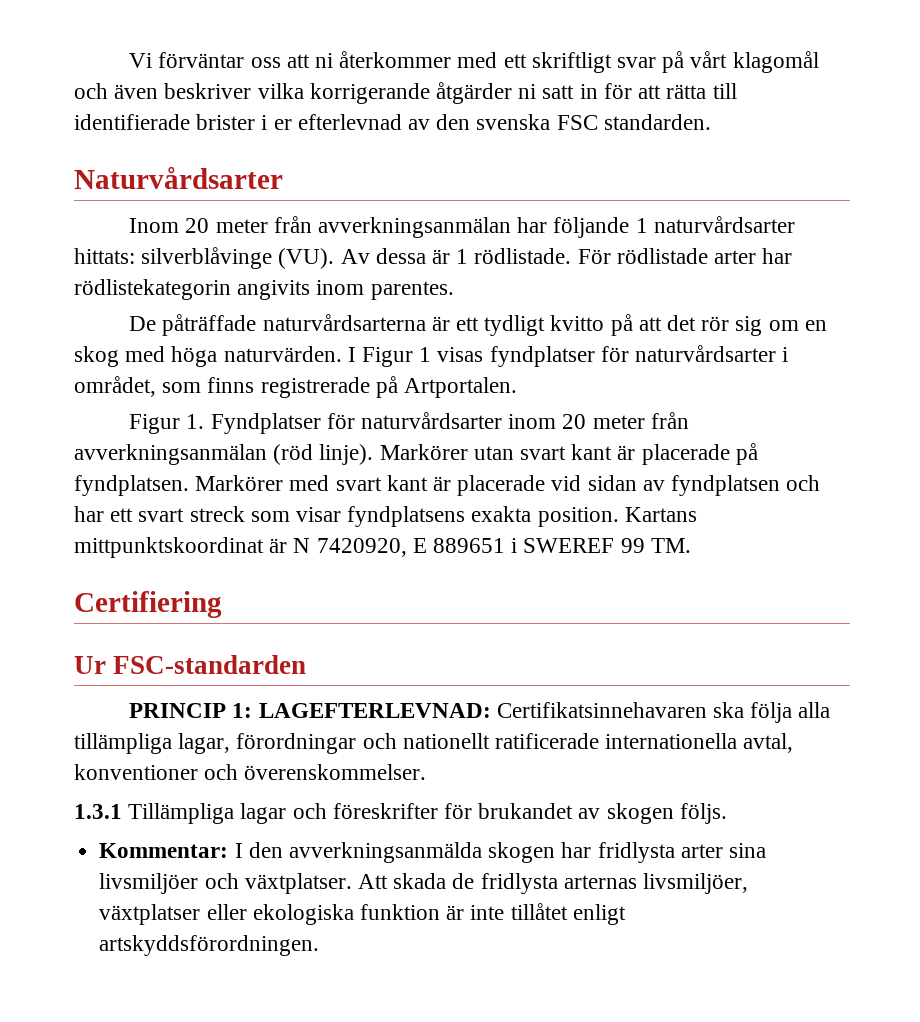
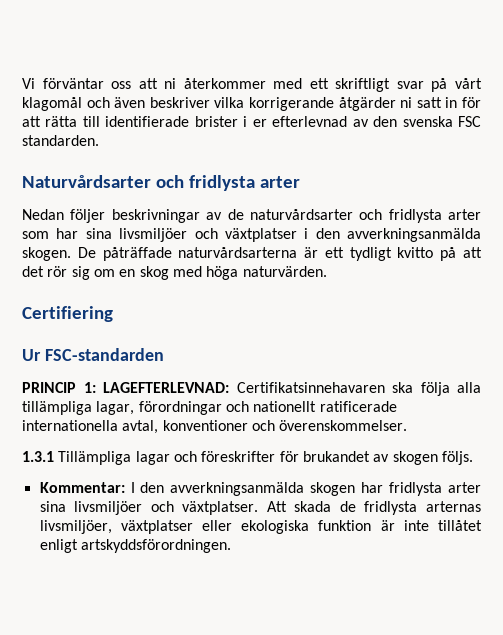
- Naturvårdsarter
- Inom 20 meter från avverkningsanmälan har följande 1 naturvårdsarter hittats: silverblåvinge (VU). Av dessa är 1 rödlistade. För rödlistade arter har rödlistekategorin angivits inom parentes.
- De påträffade naturvårdsarterna är ett tydligt kvitto på att det rör sig om en skog med höga naturvärden. I Figur 1 visas fyndplatser för naturvårdsarter i området, som finns registrerade på Artportalen.
- Figur 1. Fyndplatser för naturvårdsarter inom 20 meter från avverkningsanmälan (röd linje). Markörer utan svart kant är placerade på fyndplatsen. Markörer med svart kant är placerade vid sidan av fyndplatsen och har ett svart streck som visar fyndplatsens exakta position. Kartans mittpunktskoordinat är N 7420920, E 889651 i SWEREF 99 TM.
+ Naturvårdsarter och fridlysta arter
+ Nedan följer beskrivningar av de naturvårdsarter och fridlysta arter som har sina livsmiljöer och växtplatser i den avverkningsanmälda skogen. De påträffade naturvårdsarterna är ett tydligt kvitto på att det rör sig om en skog med höga naturvärden.

